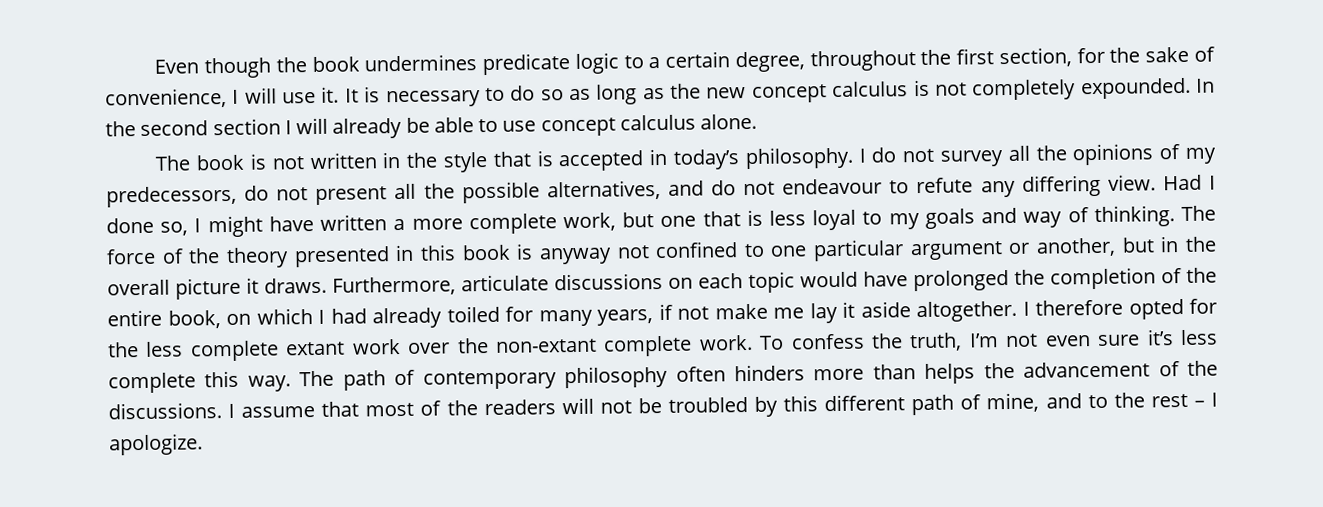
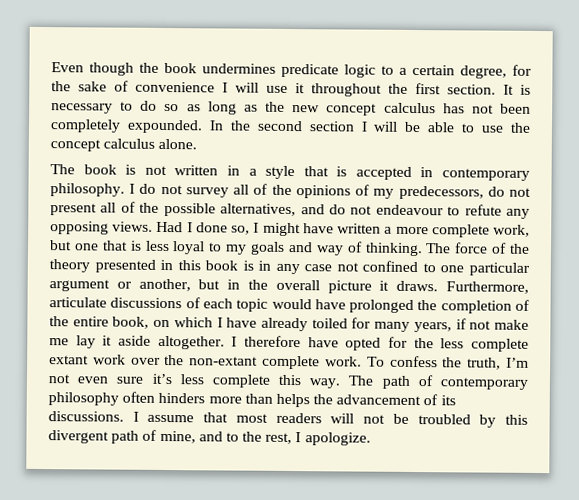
- Even though the book undermines predicate logic to a certain degree, throughout the first section, for the sake of convenience, I will use it.
+ Even though the book undermines predicate logic to a certain degree, for the sake of convenience I will use it throughout the first section.
- It is necessary to do so as long as the new concept calculus is not completely expounded.
+ It is necessary to do so as long as the new concept calculus has not been completely expounded.
- In the second section I will already be able to use concept calculus alone.
+ In the second section I will be able to use the concept calculus alone.
- The book is not written in the style that is accepted in today’s philosophy.
+ The book is not written in a style that is accepted in contemporary philosophy.
- I do not survey all the opinions of my predecessors, do not present all the possible alternatives, and do not endeavour to refute any differing view.
+ I do not survey all of the opinions of my predecessors, do not present all of the possible alternatives, and do not endeavour to refute any opposing views.
- The force of the theory presented in this book is anyway not confined to one particular argument or another, but in the overall picture it draws.
+ The force of the theory presented in this book is in any case not confined to one particular argument or another, but in the overall picture it draws.
- Furthermore, articulate discussions on each topic would have prolonged the completion of the entire book, on which I had already toiled for many years, if not make me lay it aside altogether.
+ Furthermore, articulate discussions of each topic would have prolonged the completion of the entire book, on which I have already toiled for many years, if not make me lay it aside altogether.
- I therefore opted for the less complete extant work over the non-extant complete work.
+ I therefore have opted for the less complete extant work over the non-extant complete work.
- The path of contemporary philosophy often hinders more than helps the advancement of the discussions.
+ The path of contemporary philosophy often hinders more than helps the advancement of its discussions.
- I assume that most of the readers will not be troubled by this different path of mine, and to the rest – I apologize.
+ I assume that most readers will not be troubled by this divergent path of mine, and to the rest, I apologize.

